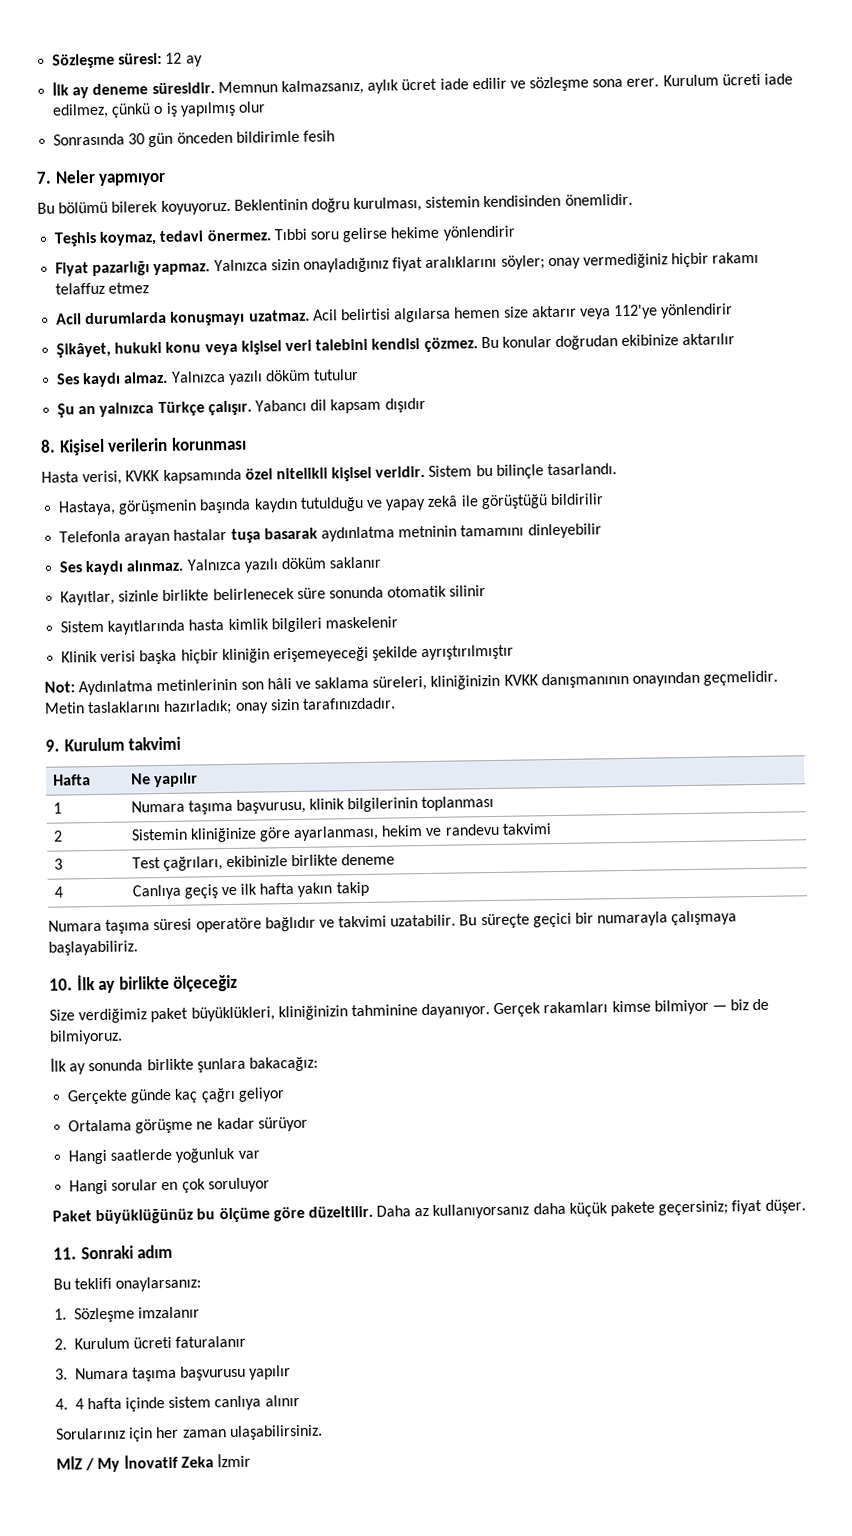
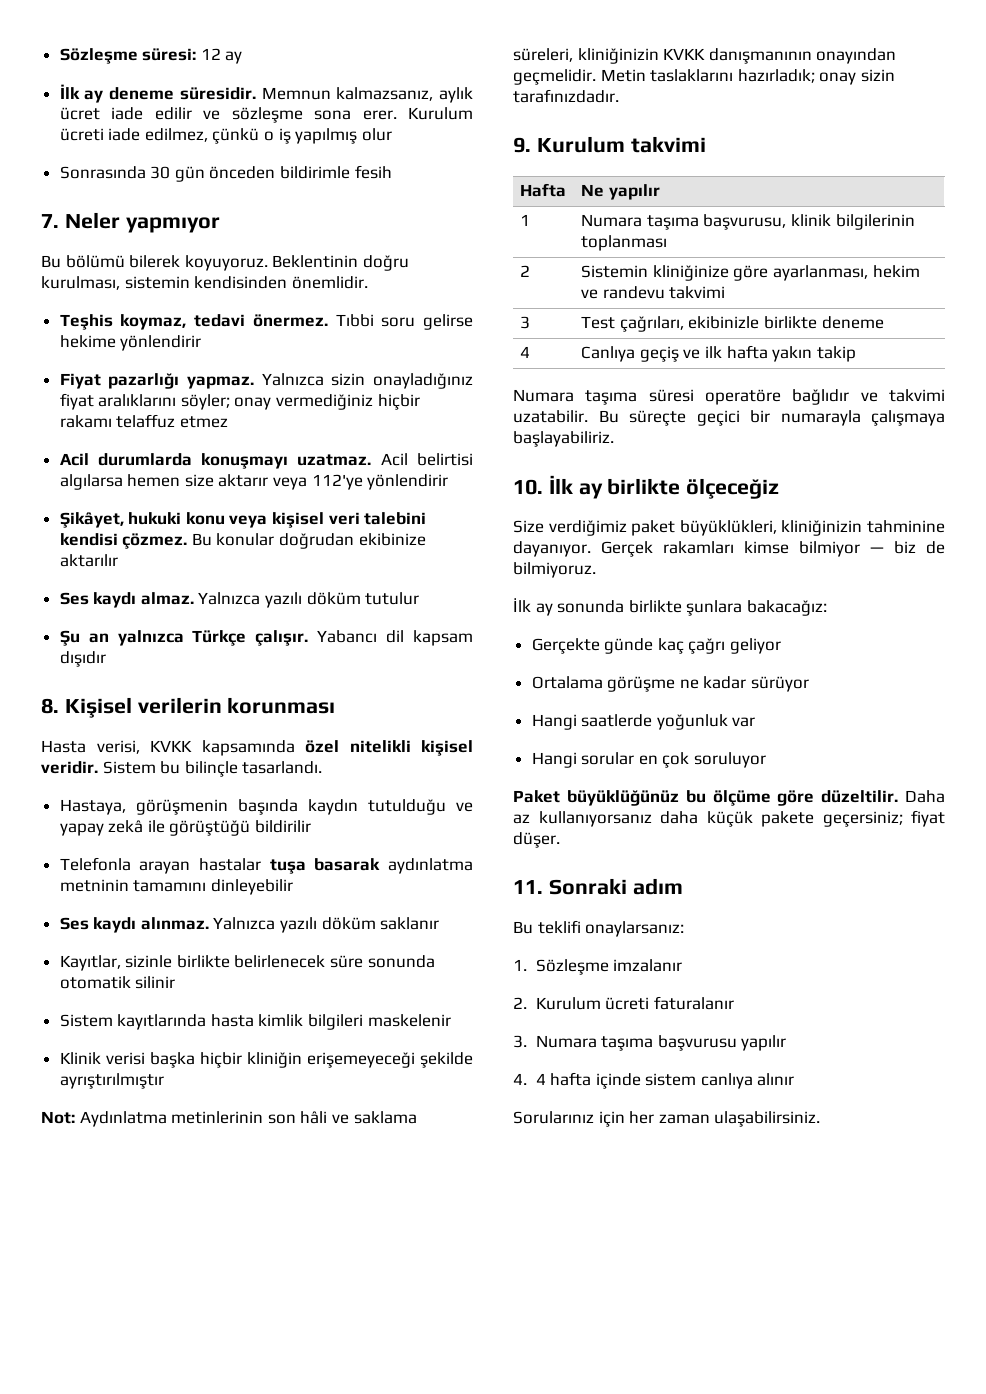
- MİZ / My İnovatif Zeka İzmir

